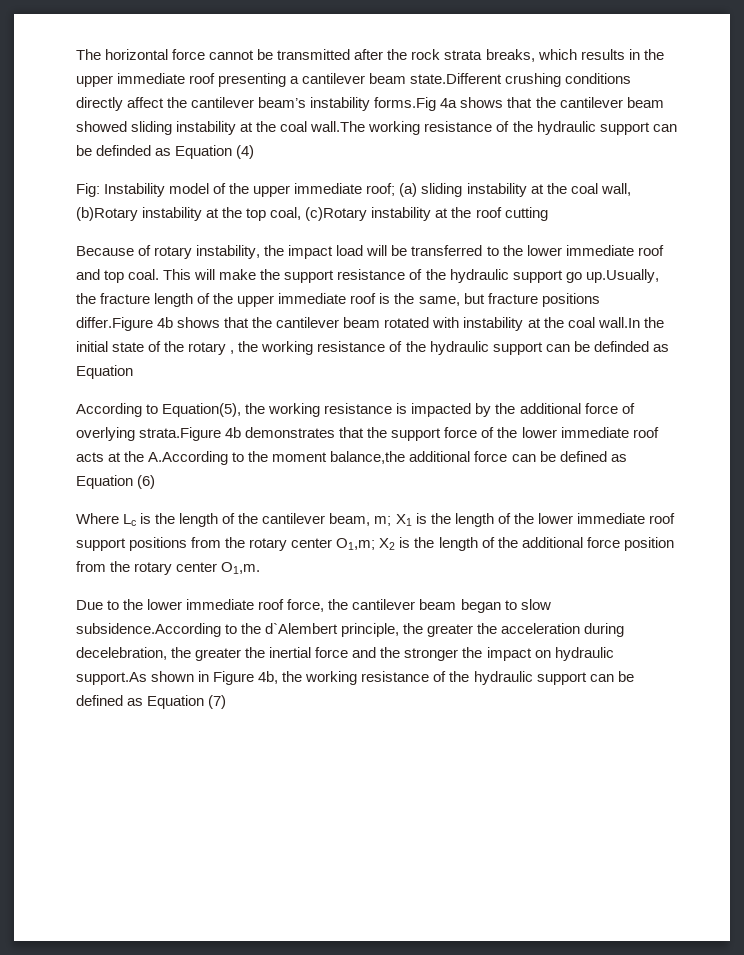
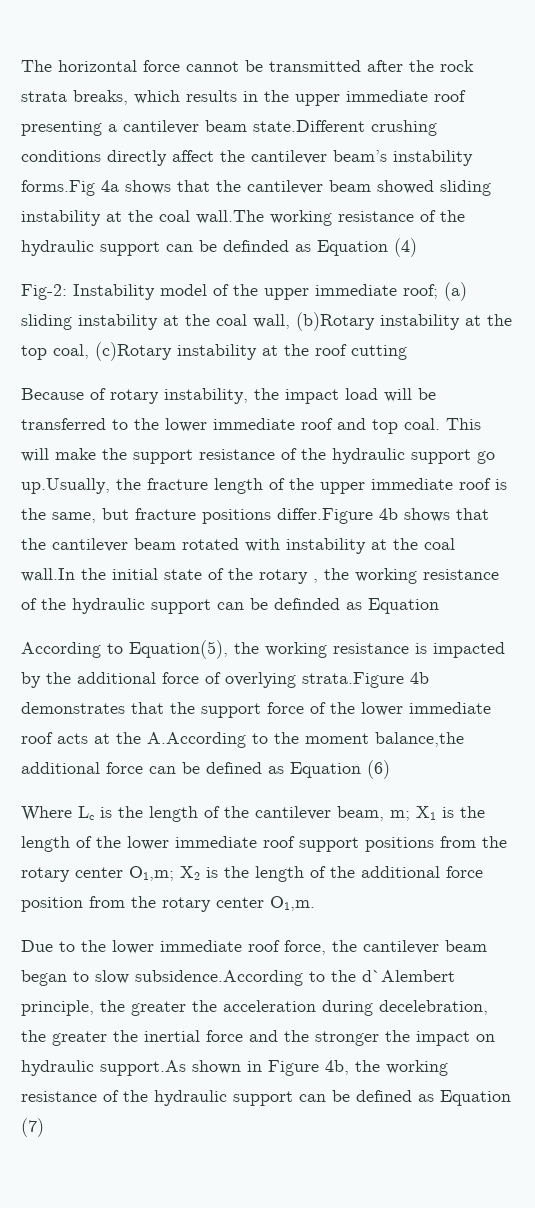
- Fig: Instability model of the upper immediate roof; (a) sliding instability at the coal wall, (b)Rotary instability at the top coal, (c)Rotary instability at the roof cutting
+ Fig-2: Instability model of the upper immediate roof; (a) sliding instability at the coal wall, (b)Rotary instability at the top coal, (c)Rotary instability at the roof cutting

